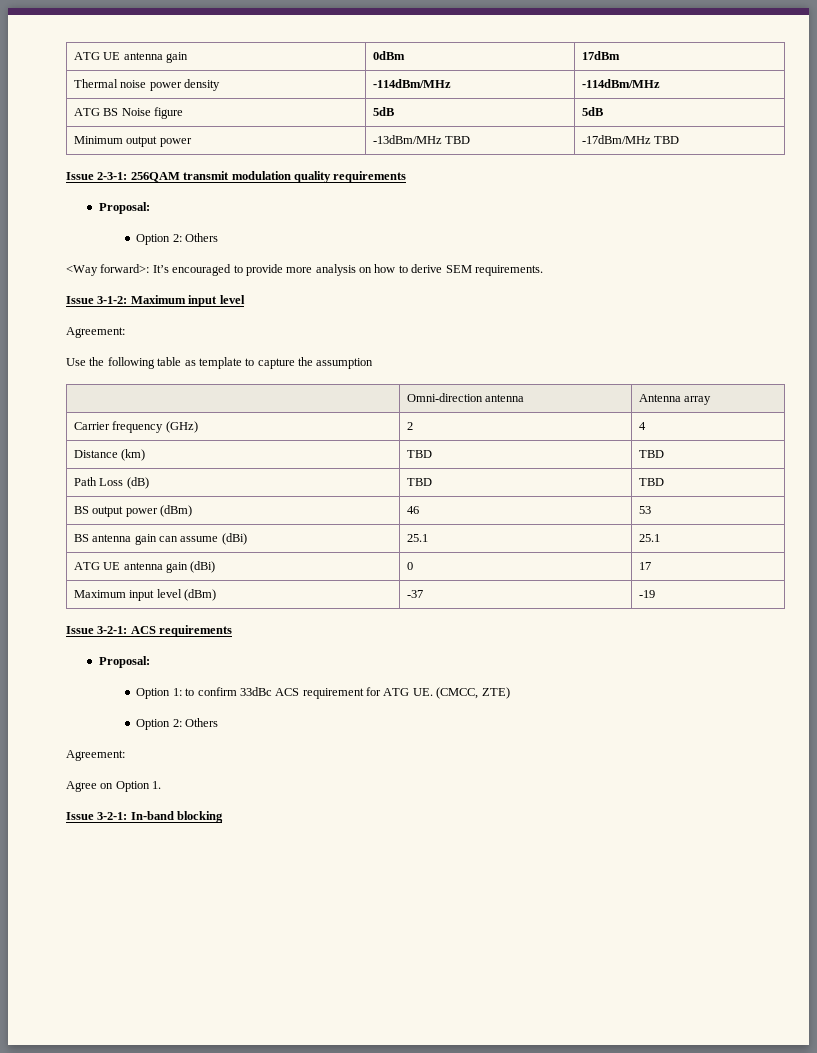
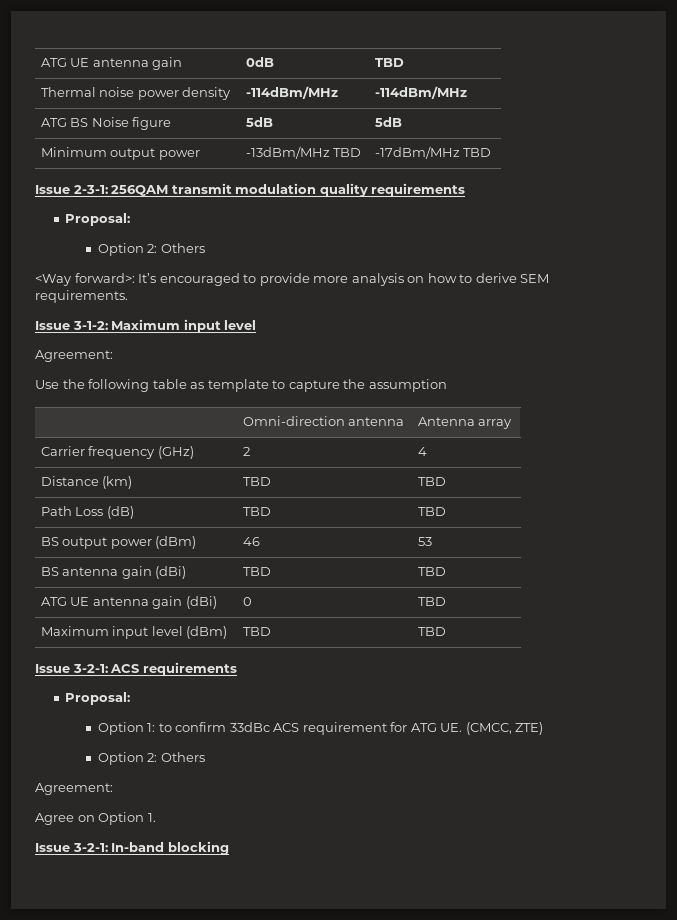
- ATG UE antenna gain | 0dBm | 17dBm
+ ATG UE antenna gain | 0dB | TBD
- BS antenna gain can assume (dBi) | 25.1 | 25.1
+ BS antenna gain (dBi) | TBD | TBD
- ATG UE antenna gain (dBi) | 0 | 17
+ ATG UE antenna gain (dBi) | 0 | TBD
- Maximum input level (dBm) | -37 | -19
+ Maximum input level (dBm) | TBD | TBD

